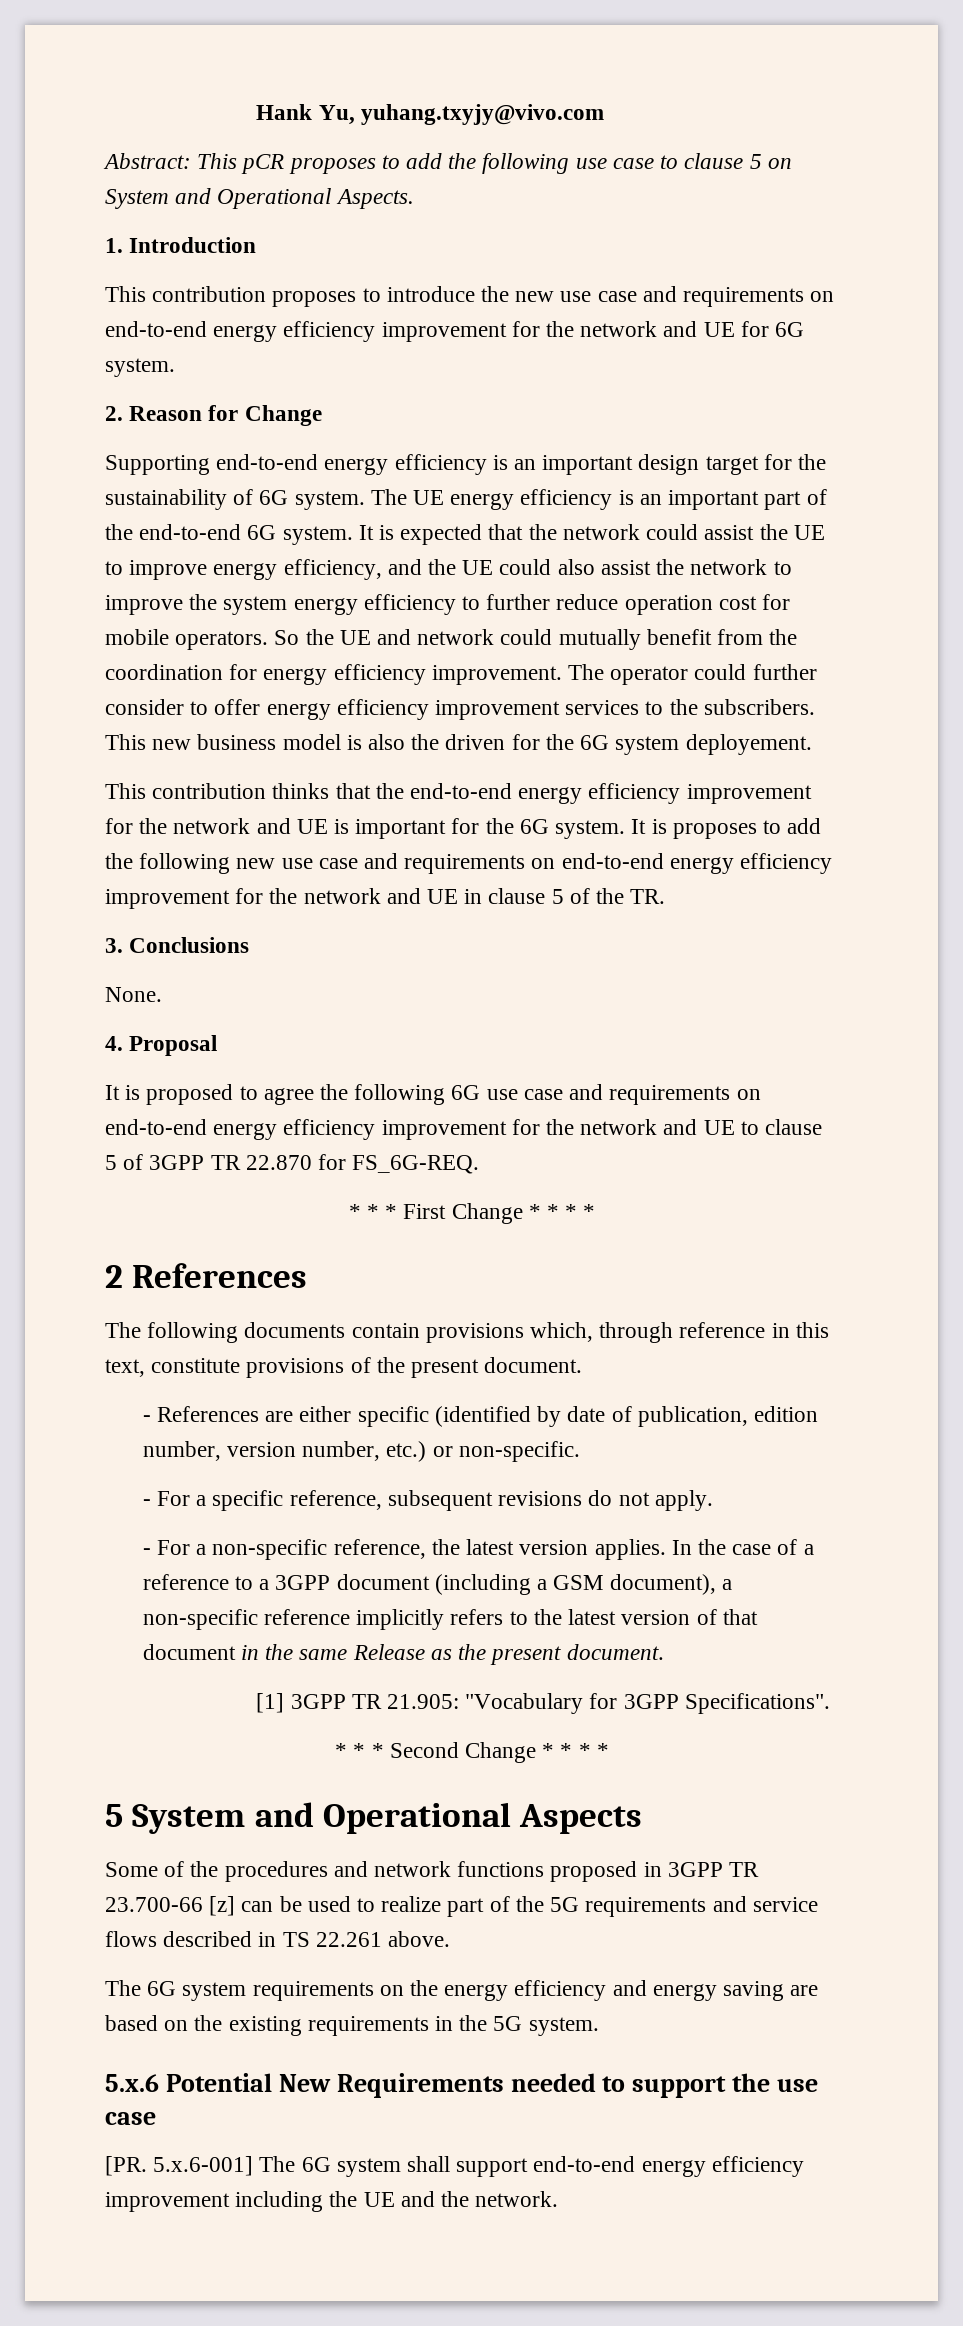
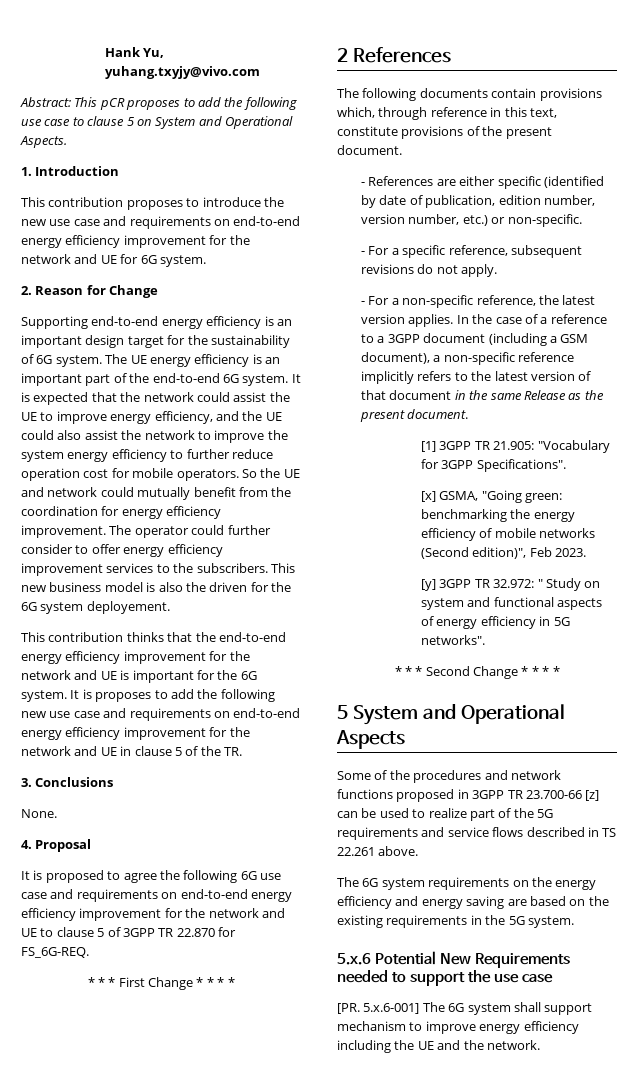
+ [x] GSMA, "Going green: benchmarking the energy efficiency of mobile networks (Second edition)", Feb 2023.
+ [y] 3GPP TR 32.972: " Study on system and functional aspects of energy efficiency in 5G networks".
- [PR. 5.x.6-001] The 6G system shall support end-to-end energy efficiency improvement including the UE and the network.
+ [PR. 5.x.6-001] The 6G system shall support mechanism to improve energy efficiency including the UE and the network.

